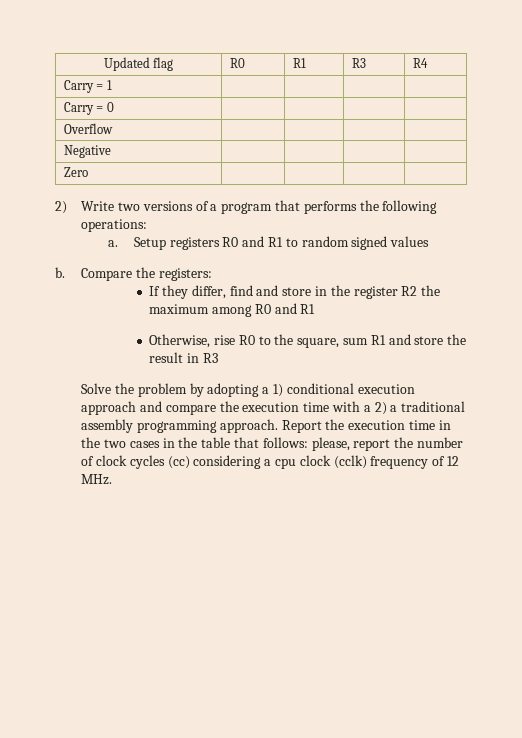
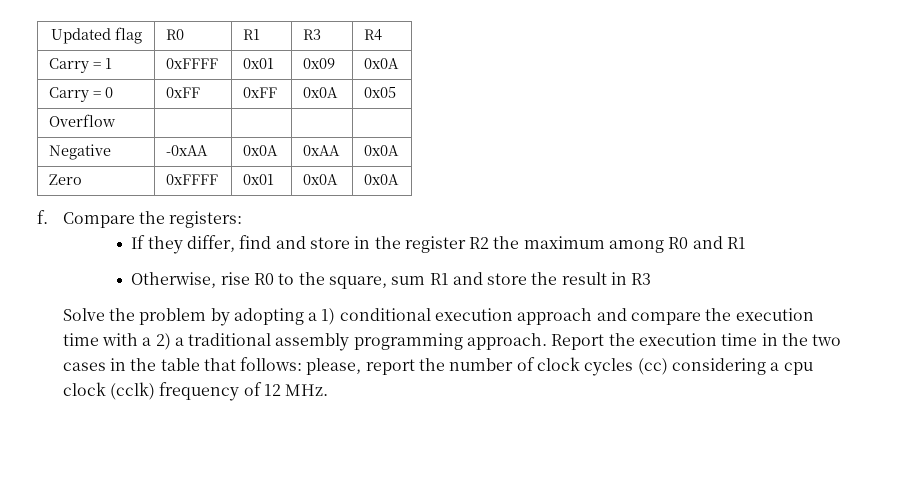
- Carry = 1 | | | |
+ Carry = 1 | 0xFFFF | 0x01 | 0x09 | 0x0A
- Carry = 0 | | | |
+ Carry = 0 | 0xFF | 0xFF | 0x0A | 0x05
  Overflow | | | |
- Negative | | | |
- Zero | | | |
- 2) Write two versions of a program that performs the following operations:
- a. Setup registers R0 and R1 to random signed values
- b.
+ Negative | -0xAA | 0x0A | 0xAA | 0x0A
+ Zero | 0xFFFF | 0x01 | 0x0A | 0x0A
+ f.

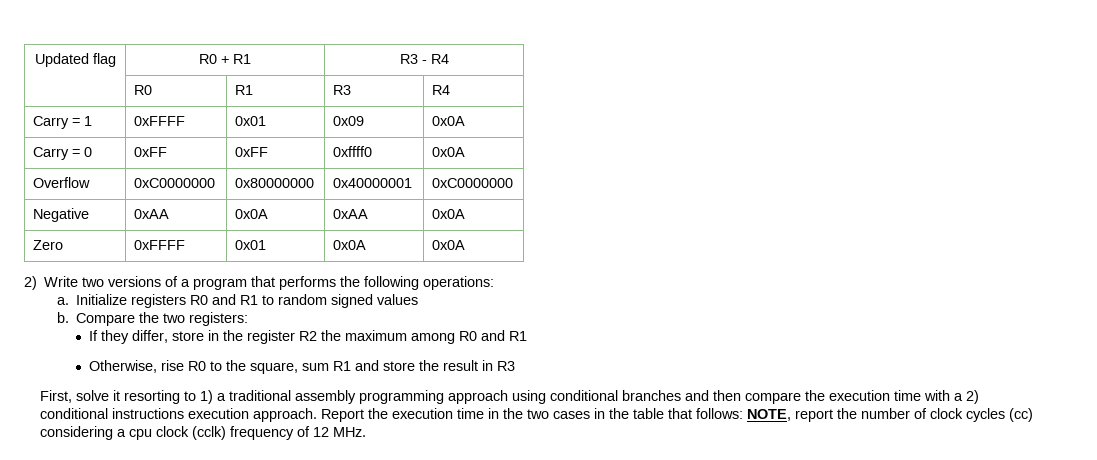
- Updated flag | R0 | R1 | R3 | R4
+ Updated flag | R0 + R1 | R3 - R4
+ | R0 | R1 | R3 | R4
- Carry = 0 | 0xFF | 0xFF | 0x0A | 0x05
+ Carry = 0 | 0xFF | 0xFF | 0xffff0 | 0x0A
- Overflow | | | |
+ Overflow | 0xC0000000 | 0x80000000 | 0x40000001 | 0xC0000000
- Negative | -0xAA | 0x0A | 0xAA | 0x0A
+ Negative | 0xAA | 0x0A | 0xAA | 0x0A
- f.
+ 2) Write two versions of a program that performs the following operations:
+ a. Initialize registers R0 and R1 to random signed values
+ b.
- Compare the registers:
+ Compare the two registers:
- If they differ, find and store in the register R2 the maximum among R0 and R1
+ If they differ, store in the register R2 the maximum among R0 and R1
- Solve the problem by adopting a 1) conditional execution approach and compare the execution time with a 2) a traditional assembly programming approach.
+ First, solve it resorting to 1) a traditional assembly programming approach using conditional branches and then compare the execution time with a 2) conditional instructions execution approach.
- Report the execution time in the two cases in the table that follows: please, report the number of clock cycles (cc) considering a cpu clock (cclk) frequency of 12 MHz.
+ Report the execution time in the two cases in the table that follows: NOTE, report the number of clock cycles (cc) considering a cpu clock (cclk) frequency of 12 MHz.

